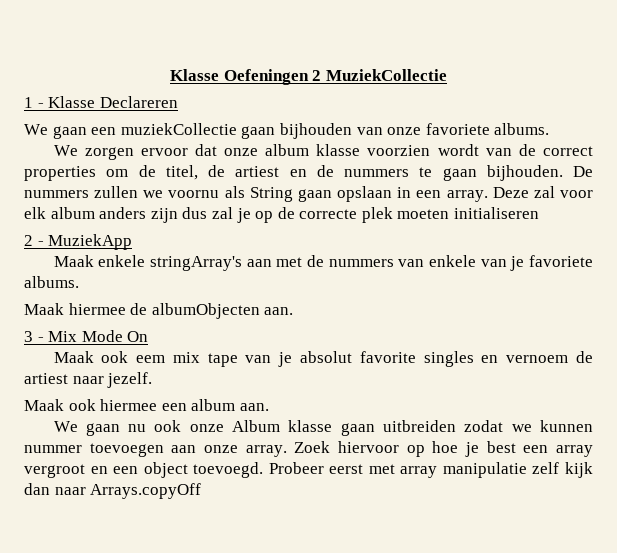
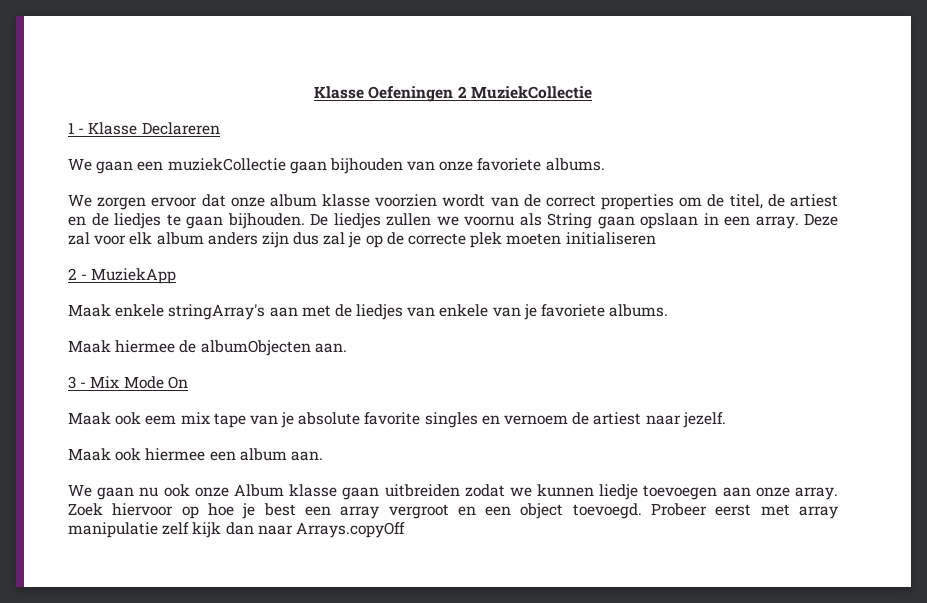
- We zorgen ervoor dat onze album klasse voorzien wordt van de correct properties om de titel, de artiest en de nummers te gaan bijhouden.
+ We zorgen ervoor dat onze album klasse voorzien wordt van de correct properties om de titel, de artiest en de liedjes te gaan bijhouden.
- De nummers zullen we voornu als String gaan opslaan in een array.
+ De liedjes zullen we voornu als String gaan opslaan in een array.
- Maak enkele stringArray's aan met de nummers van enkele van je favoriete albums.
+ Maak enkele stringArray's aan met de liedjes van enkele van je favoriete albums.
- Maak ook eem mix tape van je absolut favorite singles en vernoem de artiest naar jezelf.
+ Maak ook eem mix tape van je absolute favorite singles en vernoem de artiest naar jezelf.
- We gaan nu ook onze Album klasse gaan uitbreiden zodat we kunnen nummer toevoegen aan onze array.
+ We gaan nu ook onze Album klasse gaan uitbreiden zodat we kunnen liedje toevoegen aan onze array.

